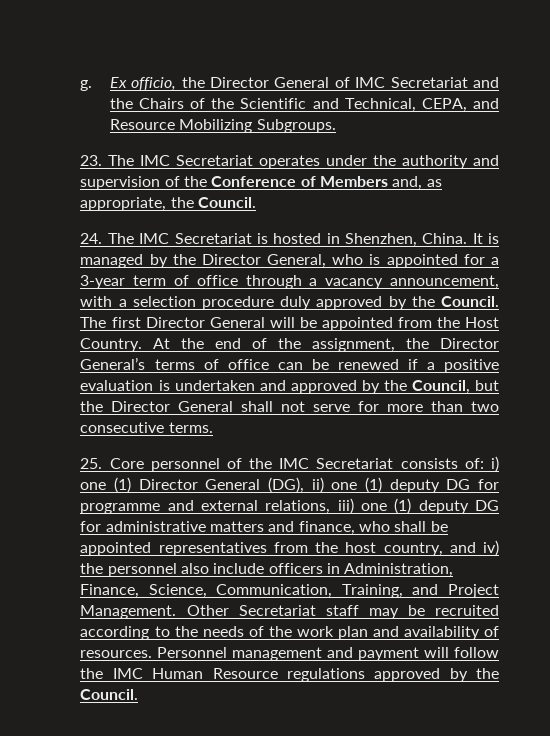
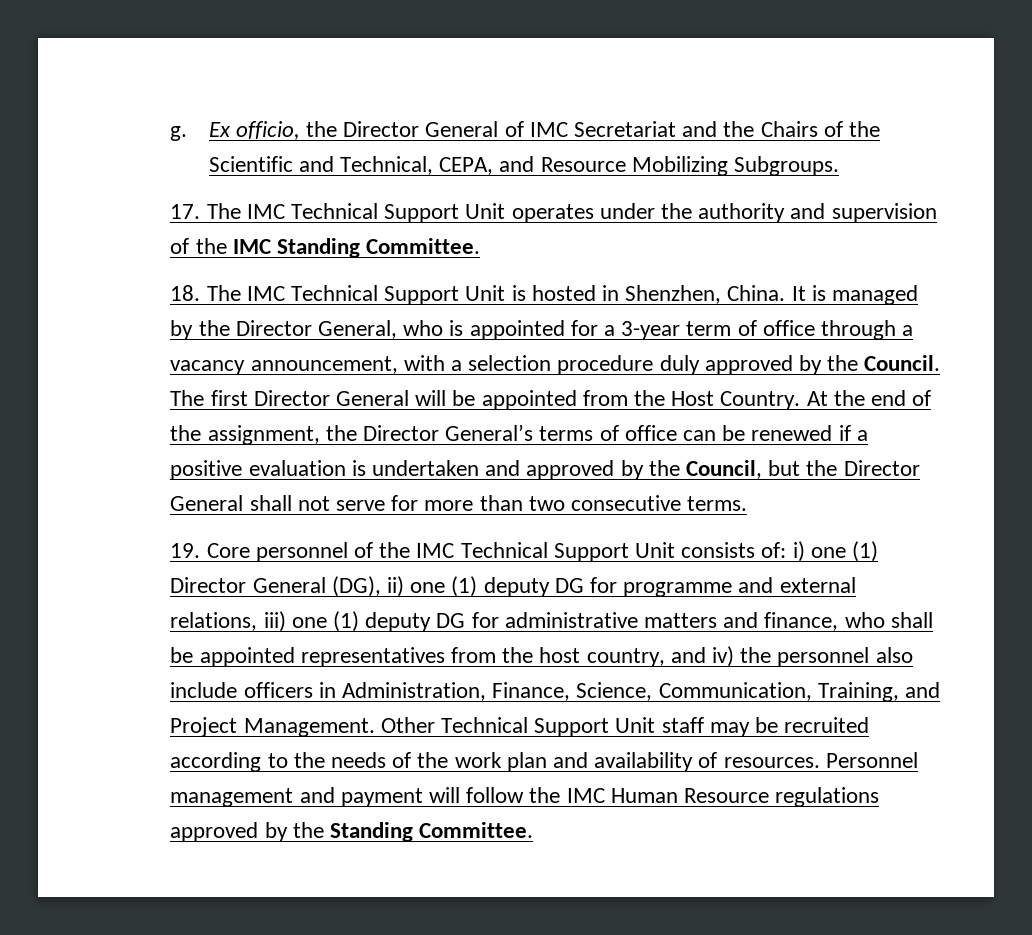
- 23. The IMC Secretariat operates under the authority and supervision of the Conference of Members and, as appropriate, the Council.
- 24. The IMC Secretariat is hosted in Shenzhen, China.
+ 17. The IMC Technical Support Unit operates under the authority and supervision of the IMC Standing Committee.
+ 18. The IMC Technical Support Unit is hosted in Shenzhen, China.
- 25. Core personnel of the IMC Secretariat consists of: i) one (1) Director General (DG), ii) one (1) deputy DG for programme and external relations, iii) one (1) deputy DG for administrative matters and finance, who shall be appointed representatives from the host country, and iv) the personnel also include officers in Administration, Finance, Science, Communication, Training, and Project Management.
+ 19. Core personnel of the IMC Technical Support Unit consists of: i) one (1) Director General (DG), ii) one (1) deputy DG for programme and external relations, iii) one (1) deputy DG for administrative matters and finance, who shall be appointed representatives from the host country, and iv) the personnel also include officers in Administration, Finance, Science, Communication, Training, and Project Management.
- Other Secretariat staff may be recruited according to the needs of the work plan and availability of resources.
+ Other Technical Support Unit staff may be recruited according to the needs of the work plan and availability of resources.
- Personnel management and payment will follow the IMC Human Resource regulations approved by the Council.
+ Personnel management and payment will follow the IMC Human Resource regulations approved by the Standing Committee.

